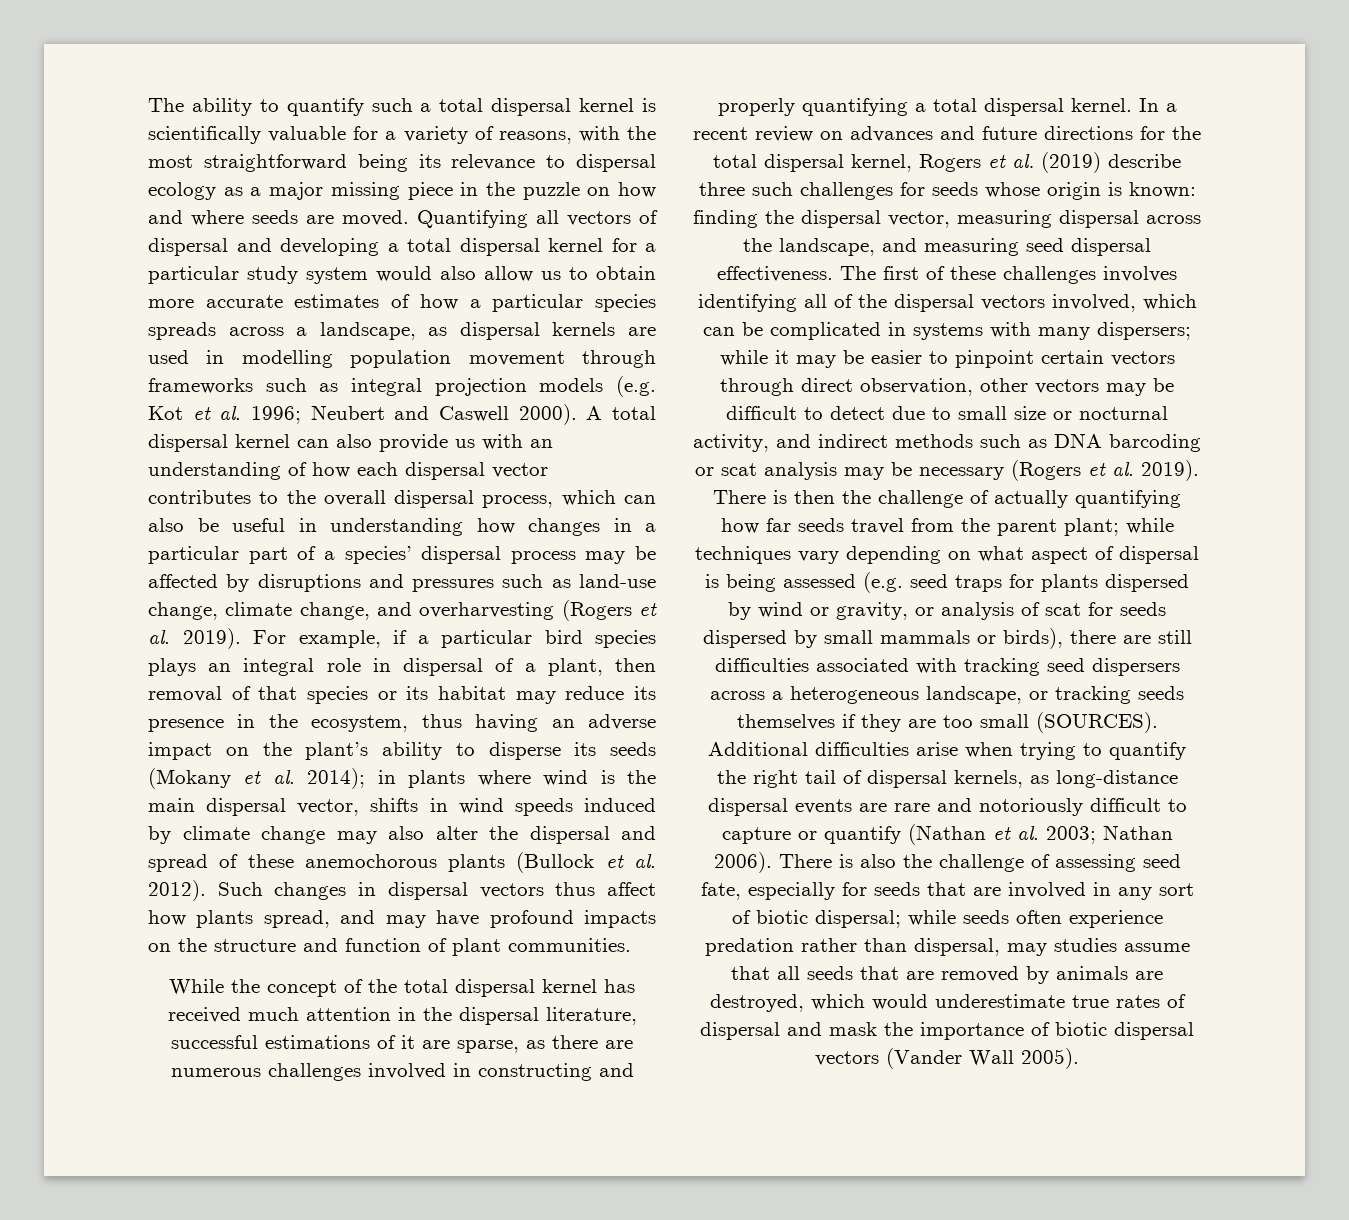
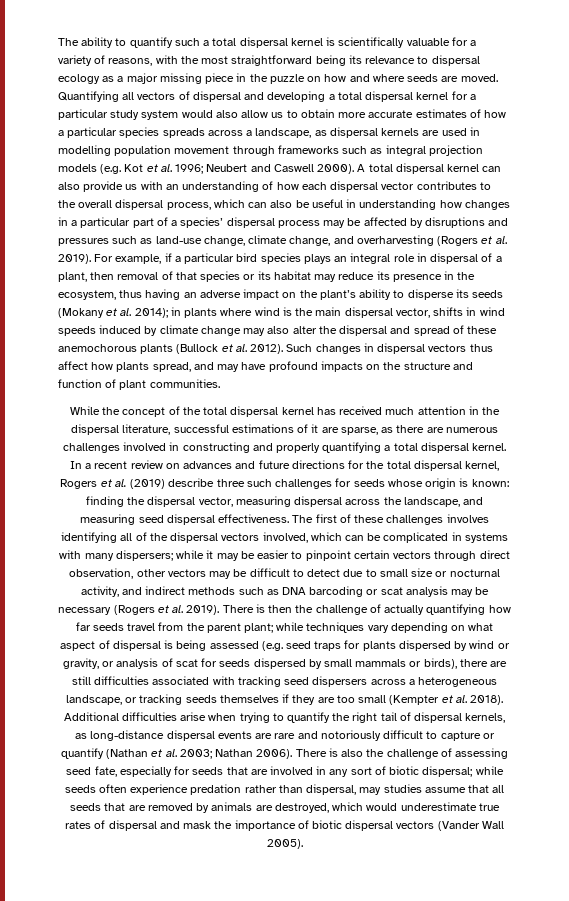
- while techniques vary depending on what aspect of dispersal is being assessed (e.g. seed traps for plants dispersed by wind or gravity, or analysis of scat for seeds dispersed by small mammals or birds), there are still difficulties associated with tracking seed dispersers across a heterogeneous landscape, or tracking seeds themselves if they are too small (SOURCES).
+ while techniques vary depending on what aspect of dispersal is being assessed (e.g. seed traps for plants dispersed by wind or gravity, or analysis of scat for seeds dispersed by small mammals or birds), there are still difficulties associated with tracking seed dispersers across a heterogeneous landscape, or tracking seeds themselves if they are too small (Kempter et al. 2018).

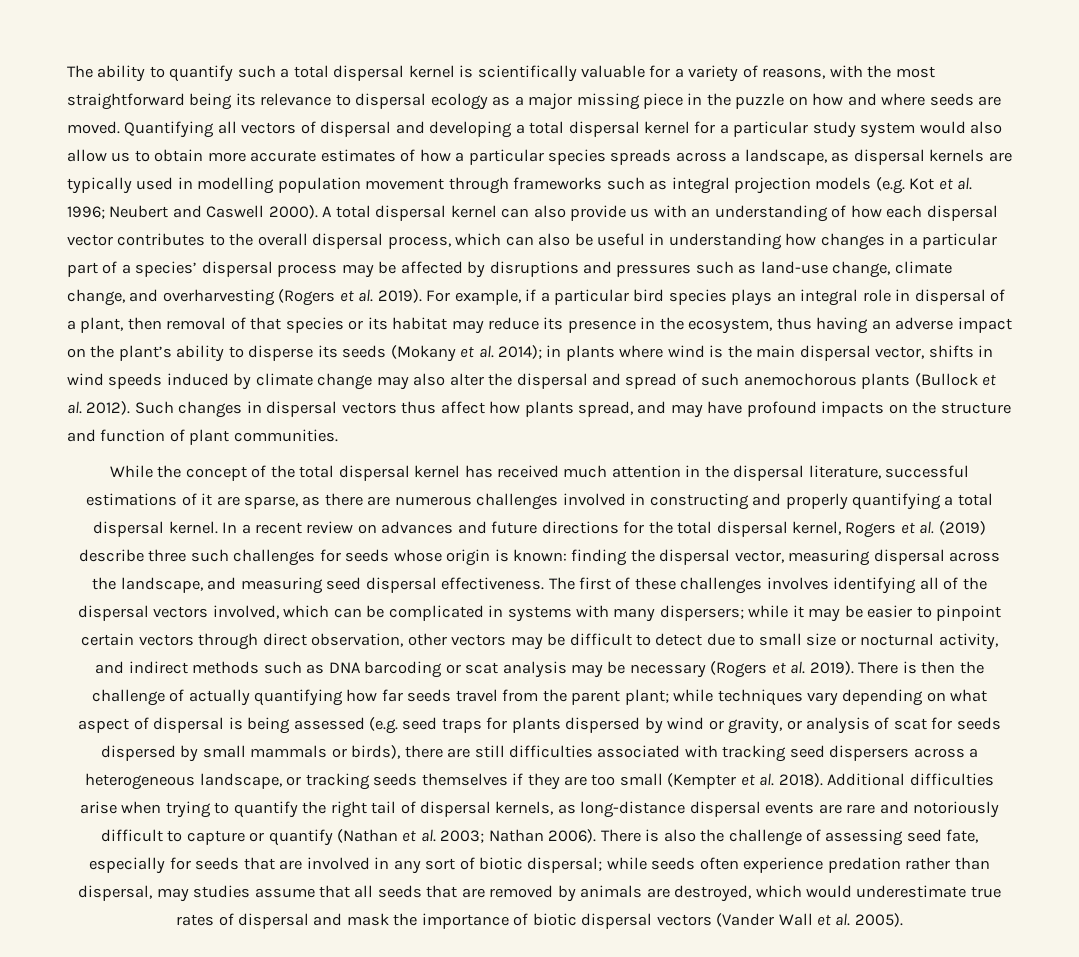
- Quantifying all vectors of dispersal and developing a total dispersal kernel for a particular study system would also allow us to obtain more accurate estimates of how a particular species spreads across a landscape, as dispersal kernels are used in modelling population movement through frameworks such as integral projection models (e.g. Kot et al. 1996; Neubert and Caswell 2000).
+ Quantifying all vectors of dispersal and developing a total dispersal kernel for a particular study system would also allow us to obtain more accurate estimates of how a particular species spreads across a landscape, as dispersal kernels are typically used in modelling population movement through frameworks such as integral projection models (e.g. Kot et al. 1996; Neubert and Caswell 2000).
- in plants where wind is the main dispersal vector, shifts in wind speeds induced by climate change may also alter the dispersal and spread of these anemochorous plants (Bullock et al. 2012).
+ in plants where wind is the main dispersal vector, shifts in wind speeds induced by climate change may also alter the dispersal and spread of such anemochorous plants (Bullock et al. 2012).
- There is also the challenge of assessing seed fate, especially for seeds that are involved in any sort of biotic dispersal; while seeds often experience predation rather than dispersal, may studies assume that all seeds that are removed by animals are destroyed, which would underestimate true rates of dispersal and mask the importance of biotic dispersal vectors (Vander Wall 2005).
+ There is also the challenge of assessing seed fate, especially for seeds that are involved in any sort of biotic dispersal; while seeds often experience predation rather than dispersal, may studies assume that all seeds that are removed by animals are destroyed, which would underestimate true rates of dispersal and mask the importance of biotic dispersal vectors (Vander Wall et al. 2005).

